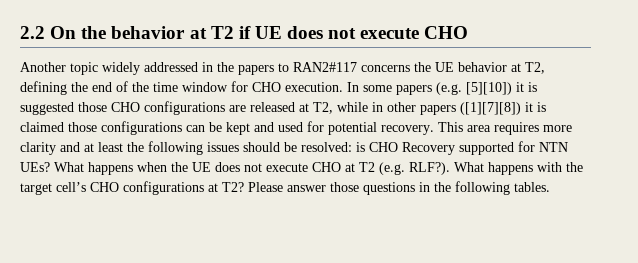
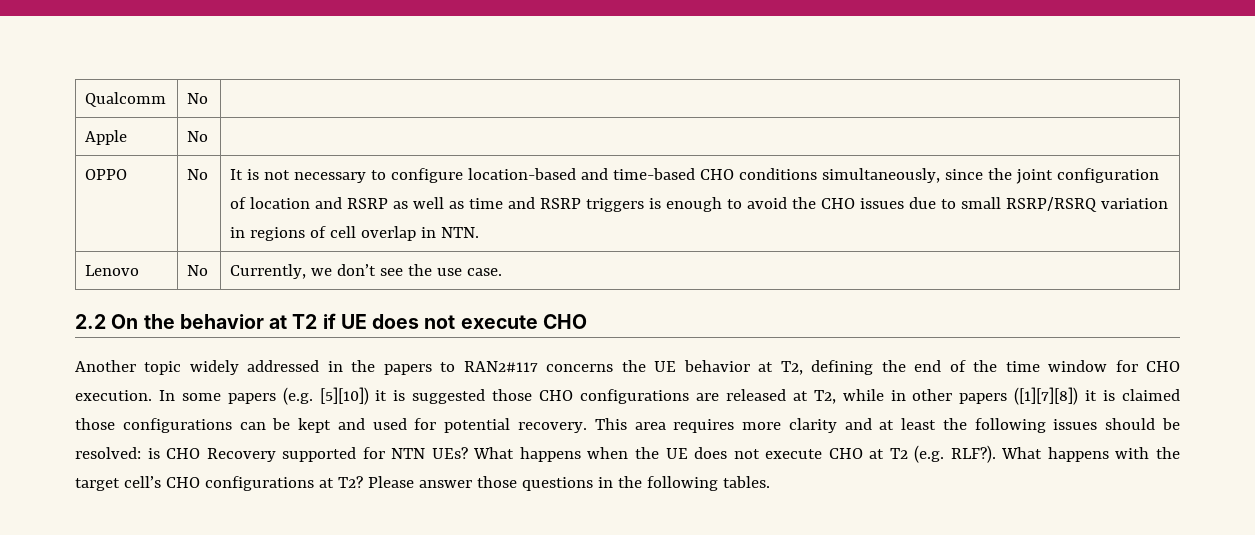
+ Qualcomm | No |
+ Apple | No |
+ OPPO | No | It is not necessary to configure location-based and time-based CHO conditions simultaneously, since the joint configuration of location and RSRP as well as time and RSRP triggers is enough to avoid the CHO issues due to small RSRP/RSRQ variation in regions of cell overlap in NTN.
+ Lenovo | No | Currently, we don’t see the use case.

